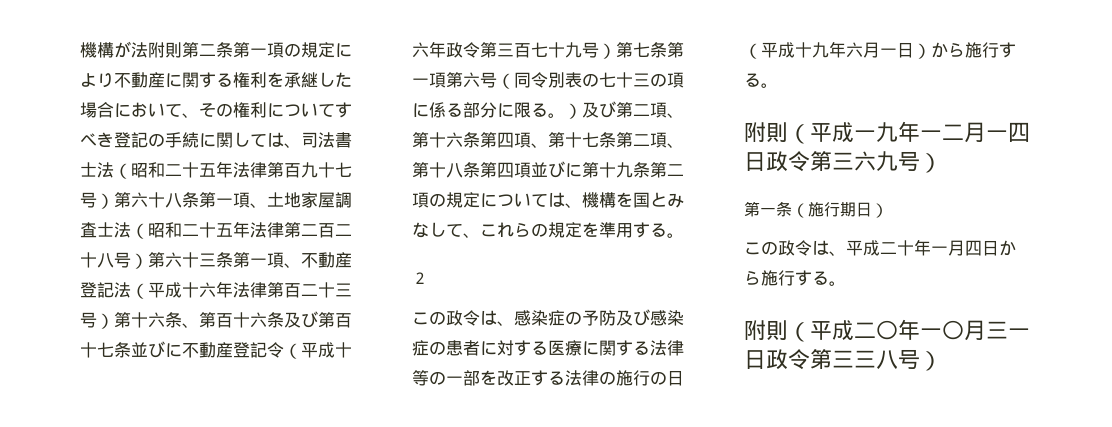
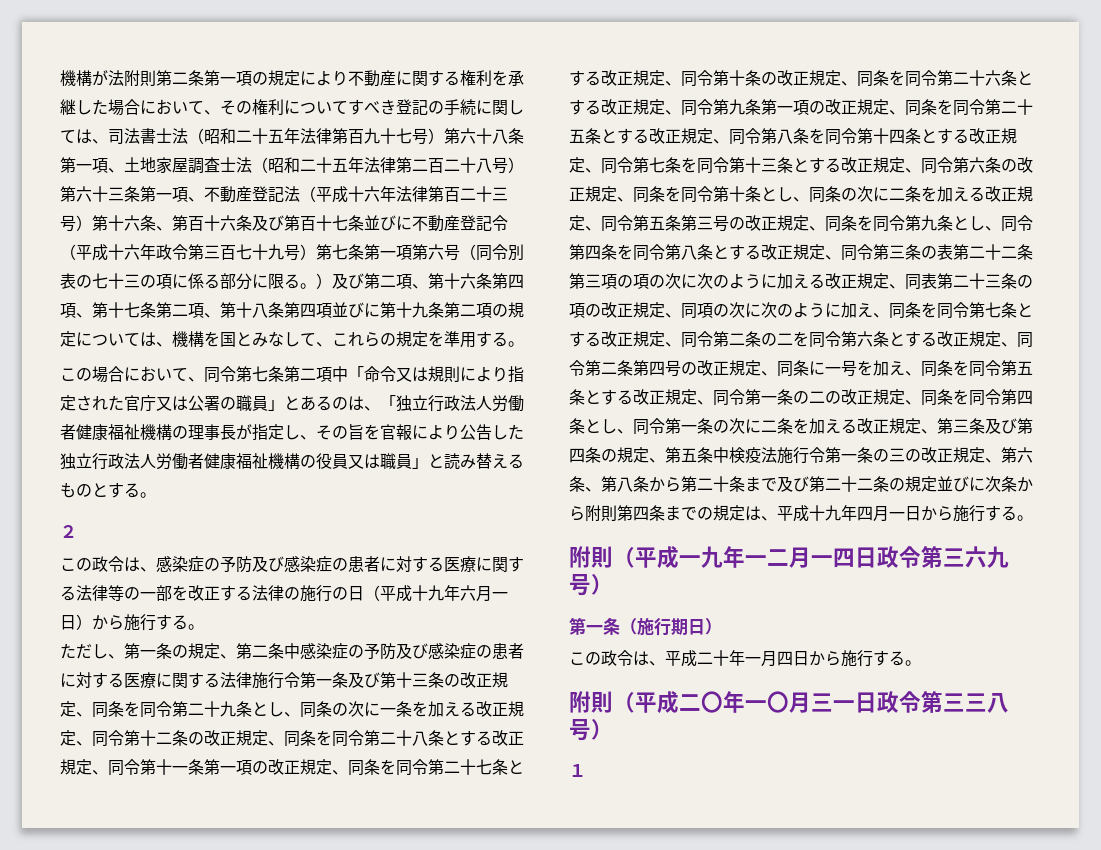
+ この場合において、同令第七条第二項中「命令又は規則により指定された官庁又は公署の職員」とあるのは、「独立行政法人労働者健康福祉機構の理事長が指定し、その旨を官報により公告した独立行政法人労働者健康福祉機構の役員又は職員」と読み替えるものとする。
+ ただし、第一条の規定、第二条中感染症の予防及び感染症の患者に対する医療に関する法律施行令第一条及び第十三条の改正規定、同条を同令第二十九条とし、同条の次に一条を加える改正規定、同令第十二条の改正規定、同条を同令第二十八条とする改正規定、同令第十一条第一項の改正規定、同条を同令第二十七条とする改正規定、同令第十条の改正規定、同条を同令第二十六条とする改正規定、同令第九条第一項の改正規定、同条を同令第二十五条とする改正規定、同令第八条を同令第十四条とする改正規定、同令第七条を同令第十三条とする改正規定、同令第六条の改正規定、同条を同令第十条とし、同条の次に二条を加える改正規定、同令第五条第三号の改正規定、同条を同令第九条とし、同令第四条を同令第八条とする改正規定、同令第三条の表第二十二条第三項の項の次に次のように加える改正規定、同表第二十三条の項の改正規定、同項の次に次のように加え、同条を同令第七条とする改正規定、同令第二条の二を同令第六条とする改正規定、同令第二条第四号の改正規定、同条に一号を加え、同条を同令第五条とする改正規定、同令第一条の二の改正規定、同条を同令第四条とし、同令第一条の次に二条を加える改正規定、第三条及び第四条の規定、第五条中検疫法施行令第一条の三の改正規定、第六条、第八条から第二十条まで及び第二十二条の規定並びに次条から附則第四条までの規定は、平成十九年四月一日から施行する。
+ １

